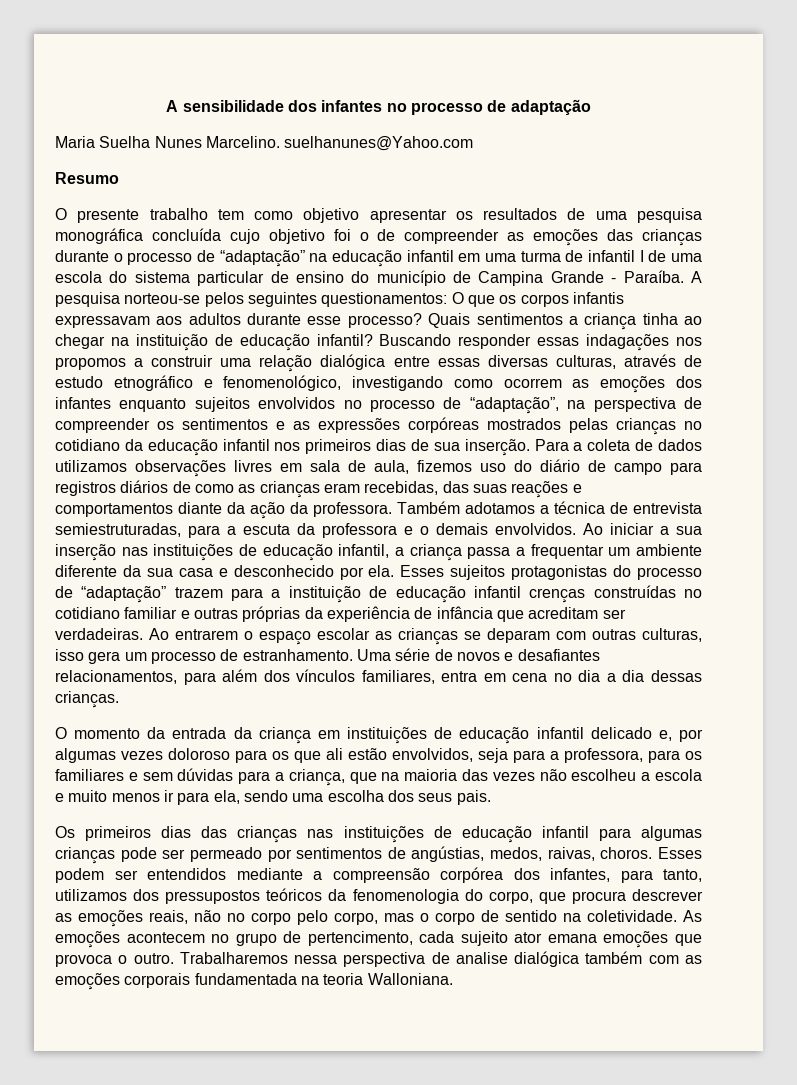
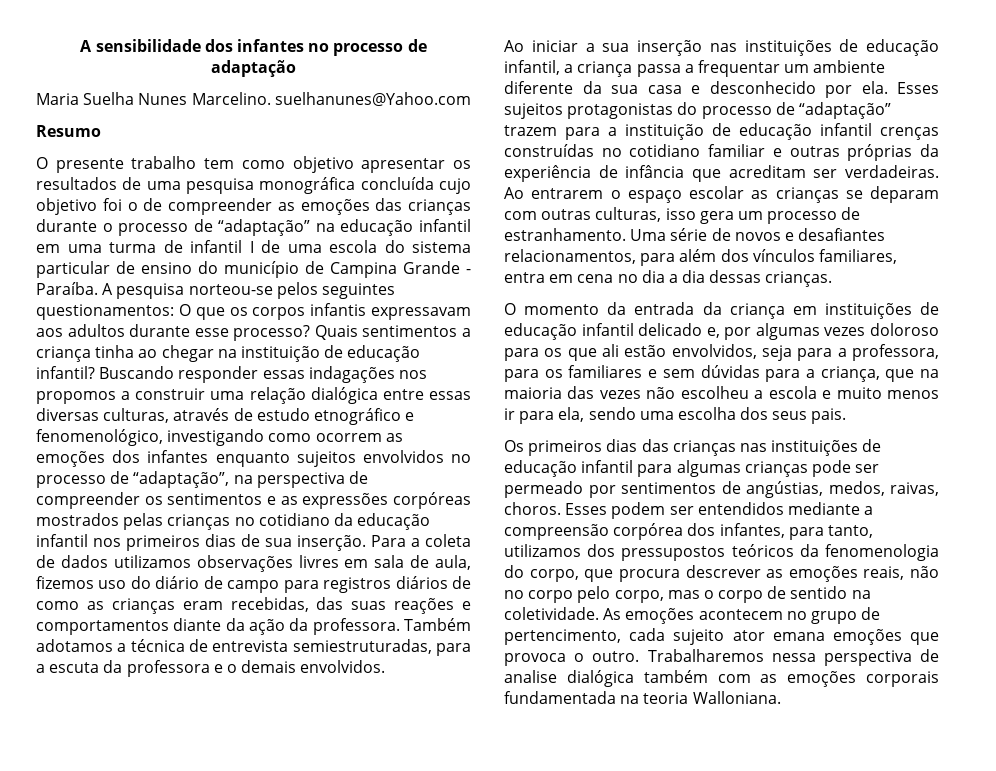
- Também adotamos a técnica de entrevista semiestruturadas, para a escuta da professora e o demais envolvidos. Ao iniciar a sua inserção nas instituições de educação infantil, a criança passa a frequentar um ambiente diferente da sua casa e desconhecido por ela.
+ Também adotamos a técnica de entrevista semiestruturadas, para a escuta da professora e o demais envolvidos.
+ Ao iniciar a sua inserção nas instituições de educação infantil, a criança passa a frequentar um ambiente diferente da sua casa e desconhecido por ela.

